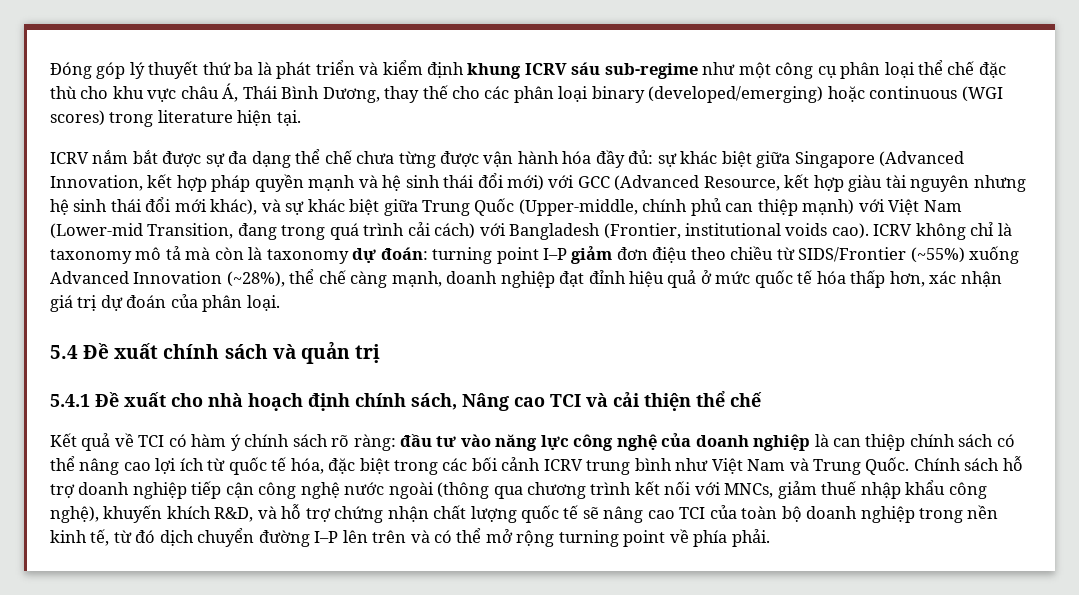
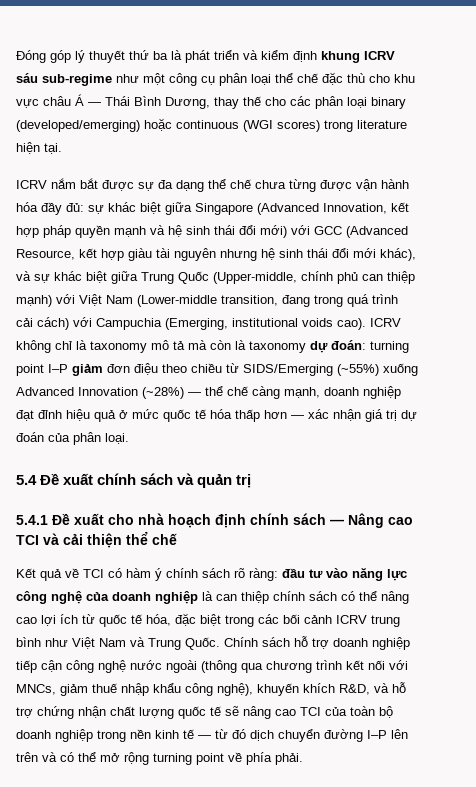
- Đóng góp lý thuyết thứ ba là phát triển và kiểm định khung ICRV sáu sub-regime như một công cụ phân loại thể chế đặc thù cho khu vực châu Á, Thái Bình Dương, thay thế cho các phân loại binary (developed/emerging) hoặc continuous (WGI scores) trong literature hiện tại.
+ Đóng góp lý thuyết thứ ba là phát triển và kiểm định khung ICRV sáu sub-regime như một công cụ phân loại thể chế đặc thù cho khu vực châu Á — Thái Bình Dương, thay thế cho các phân loại binary (developed/emerging) hoặc continuous (WGI scores) trong literature hiện tại.
- sự khác biệt giữa Singapore (Advanced Innovation, kết hợp pháp quyền mạnh và hệ sinh thái đổi mới) với GCC (Advanced Resource, kết hợp giàu tài nguyên nhưng hệ sinh thái đổi mới khác), và sự khác biệt giữa Trung Quốc (Upper-middle, chính phủ can thiệp mạnh) với Việt Nam (Lower-mid Transition, đang trong quá trình cải cách) với Bangladesh (Frontier, institutional voids cao).
+ sự khác biệt giữa Singapore (Advanced Innovation, kết hợp pháp quyền mạnh và hệ sinh thái đổi mới) với GCC (Advanced Resource, kết hợp giàu tài nguyên nhưng hệ sinh thái đổi mới khác), và sự khác biệt giữa Trung Quốc (Upper-middle, chính phủ can thiệp mạnh) với Việt Nam (Lower-middle transition, đang trong quá trình cải cách) với Campuchia (Emerging, institutional voids cao).
- ICRV không chỉ là taxonomy mô tả mà còn là taxonomy dự đoán: turning point I–P giảm đơn điệu theo chiều từ SIDS/Frontier (~55%) xuống Advanced Innovation (~28%), thể chế càng mạnh, doanh nghiệp đạt đỉnh hiệu quả ở mức quốc tế hóa thấp hơn, xác nhận giá trị dự đoán của phân loại.
+ ICRV không chỉ là taxonomy mô tả mà còn là taxonomy dự đoán: turning point I–P giảm đơn điệu theo chiều từ SIDS/Emerging (~55%) xuống Advanced Innovation (~28%) — thể chế càng mạnh, doanh nghiệp đạt đỉnh hiệu quả ở mức quốc tế hóa thấp hơn — xác nhận giá trị dự đoán của phân loại.
- 5.4.1 Đề xuất cho nhà hoạch định chính sách, Nâng cao TCI và cải thiện thể chế
+ 5.4.1 Đề xuất cho nhà hoạch định chính sách — Nâng cao TCI và cải thiện thể chế
- Chính sách hỗ trợ doanh nghiệp tiếp cận công nghệ nước ngoài (thông qua chương trình kết nối với MNCs, giảm thuế nhập khẩu công nghệ), khuyến khích R&D, và hỗ trợ chứng nhận chất lượng quốc tế sẽ nâng cao TCI của toàn bộ doanh nghiệp trong nền kinh tế, từ đó dịch chuyển đường I–P lên trên và có thể mở rộng turning point về phía phải.
+ Chính sách hỗ trợ doanh nghiệp tiếp cận công nghệ nước ngoài (thông qua chương trình kết nối với MNCs, giảm thuế nhập khẩu công nghệ), khuyến khích R&D, và hỗ trợ chứng nhận chất lượng quốc tế sẽ nâng cao TCI của toàn bộ doanh nghiệp trong nền kinh tế — từ đó dịch chuyển đường I–P lên trên và có thể mở rộng turning point về phía phải.

